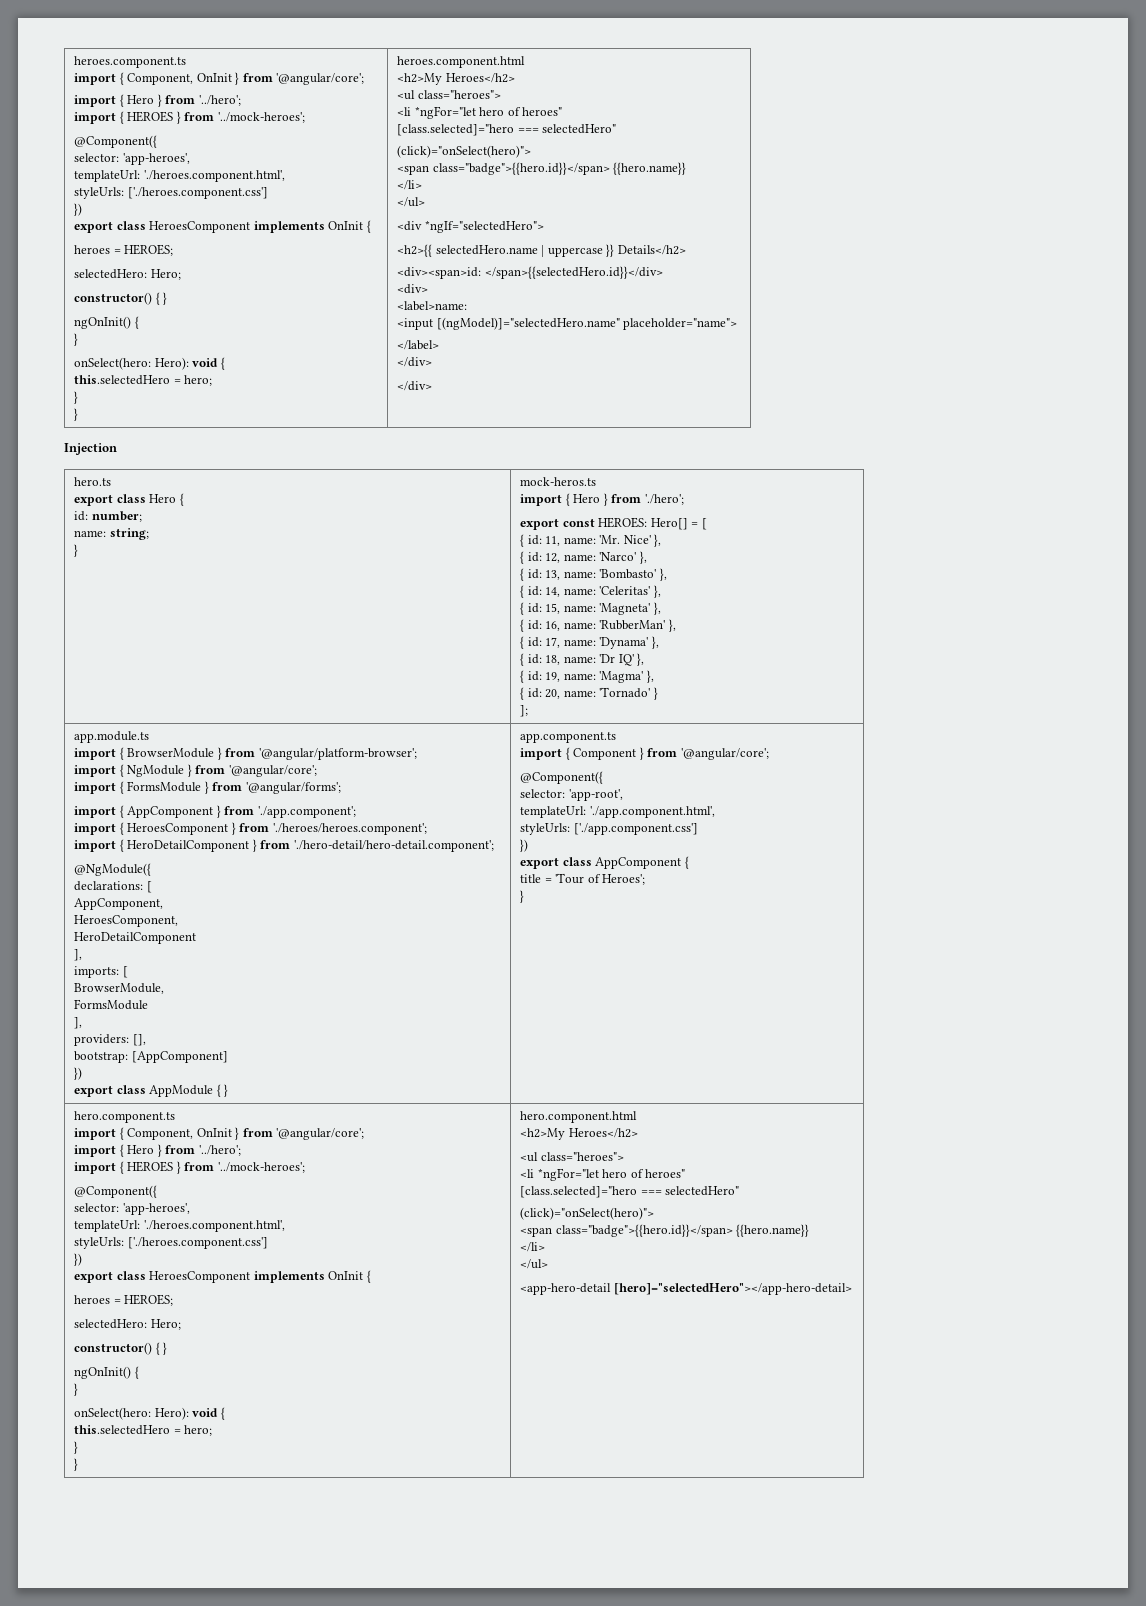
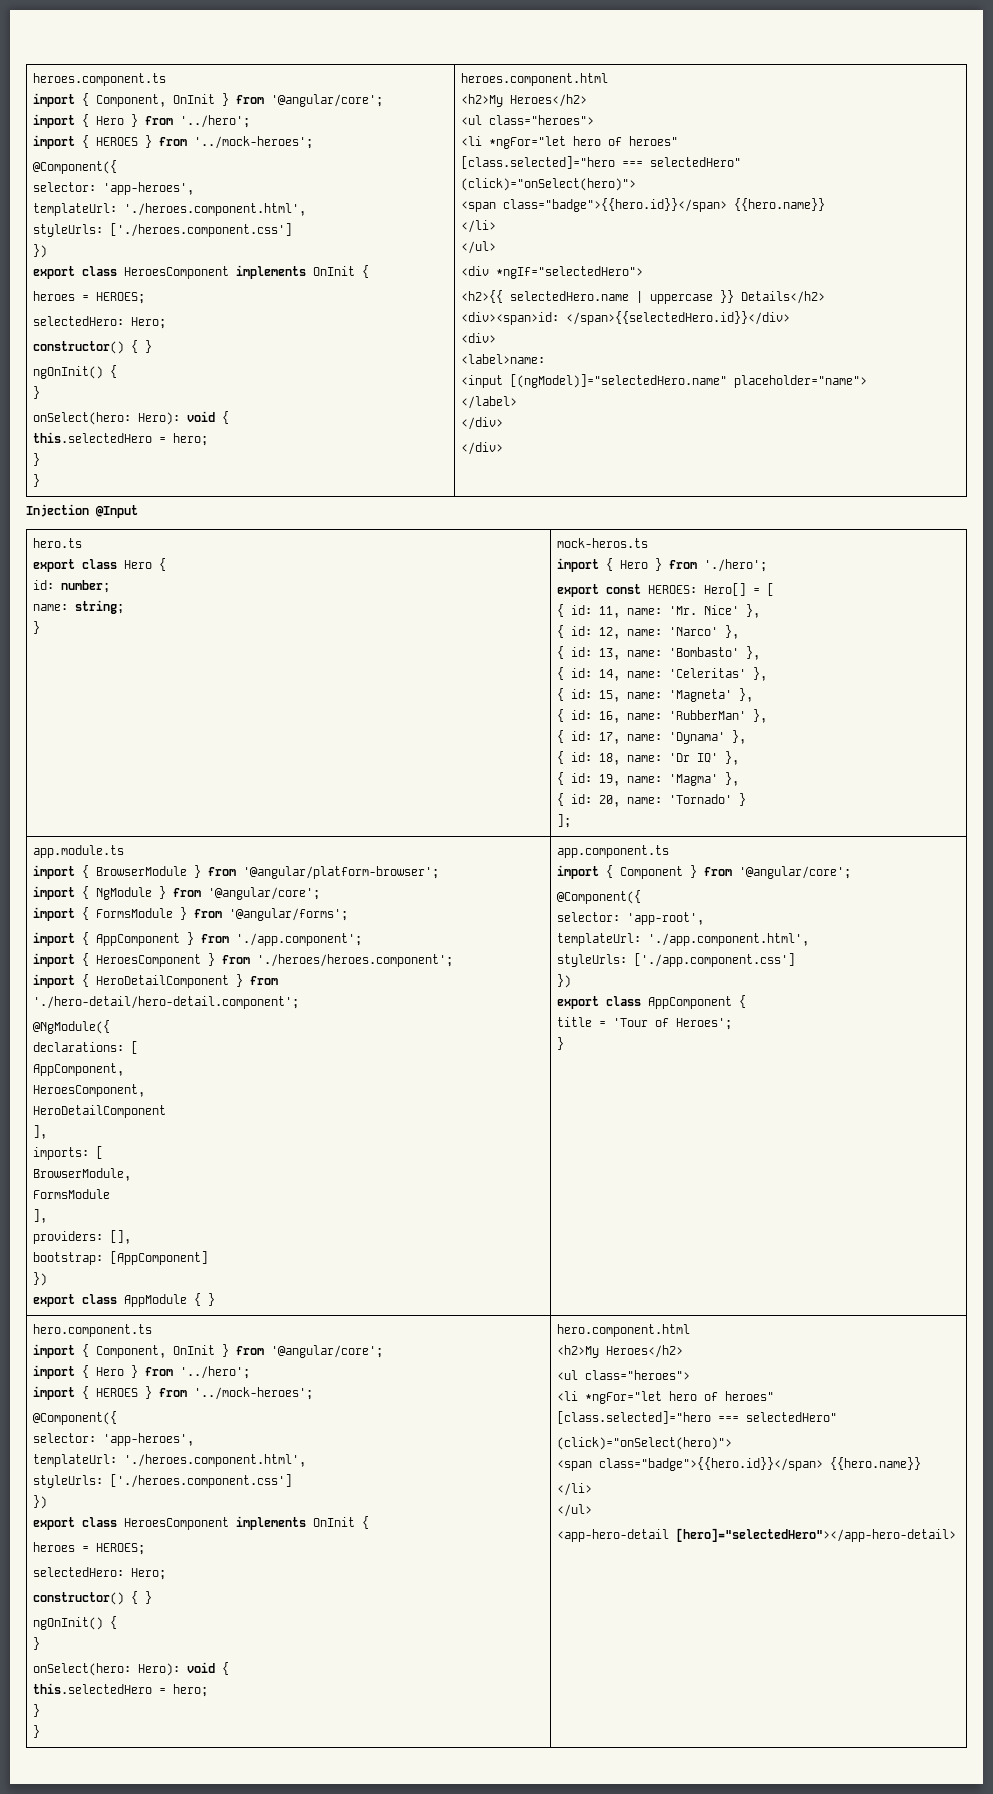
- Injection
+ Injection @Input

